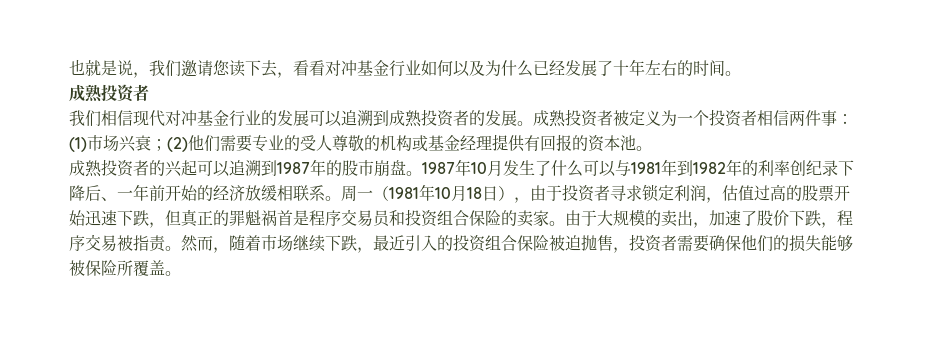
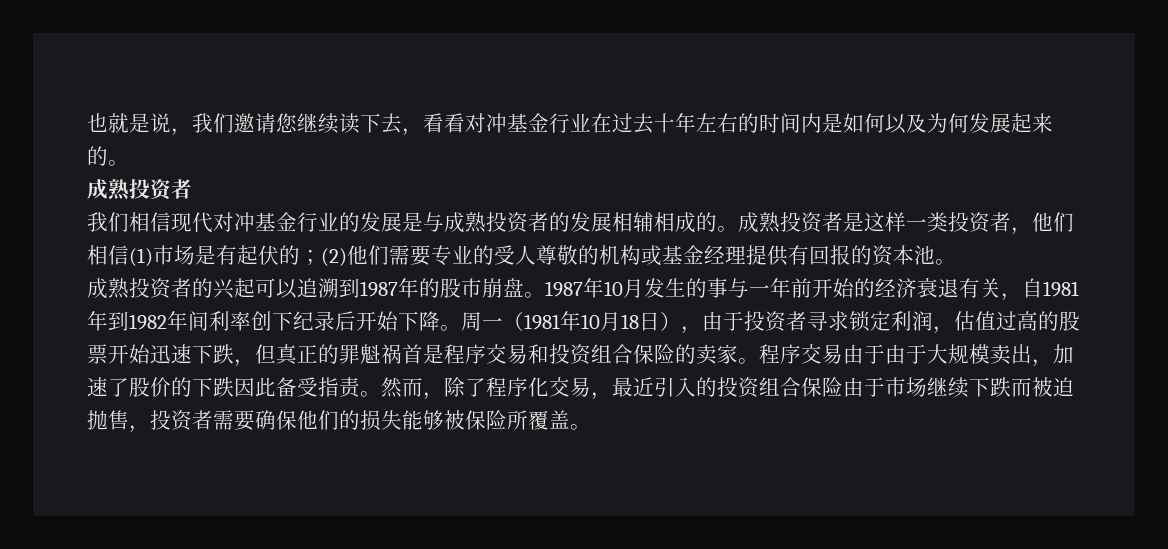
- 也就是说，我们邀请您读下去，看看对冲基金行业如何以及为什么已经发展了十年左右的时间。
+ 也就是说，我们邀请您继续读下去，看看对冲基金行业在过去十年左右的时间内是如何以及为何发展起来的。
- 我们相信现代对冲基金行业的发展可以追溯到成熟投资者的发展。
+ 我们相信现代对冲基金行业的发展是与成熟投资者的发展相辅相成的。
- 成熟投资者被定义为一个投资者相信两件事：(1)市场兴衰；(2)他们需要专业的受人尊敬的机构或基金经理提供有回报的资本池。
+ 成熟投资者是这样一类投资者，他们相信(1)市场是有起伏的；(2)他们需要专业的受人尊敬的机构或基金经理提供有回报的资本池。
- 1987年10月发生了什么可以与1981年到1982年的利率创纪录下降后、一年前开始的经济放缓相联系。
+ 1987年10月发生的事与一年前开始的经济衰退有关，自1981年到1982年间利率创下纪录后开始下降。
- 周一（1981年10月18日），由于投资者寻求锁定利润，估值过高的股票开始迅速下跌，但真正的罪魁祸首是程序交易员和投资组合保险的卖家。
+ 周一（1981年10月18日），由于投资者寻求锁定利润，估值过高的股票开始迅速下跌，但真正的罪魁祸首是程序交易和投资组合保险的卖家。
- 由于大规模的卖出，加速了股价下跌，程序交易被指责。然而，随着市场继续下跌，最近引入的投资组合保险被迫抛售，投资者需要确保他们的损失能够被保险所覆盖。
+ 程序交易由于由于大规模卖出，加速了股价的下跌因此备受指责。然而，除了程序化交易，最近引入的投资组合保险由于市场继续下跌而被迫抛售，投资者需要确保他们的损失能够被保险所覆盖。

